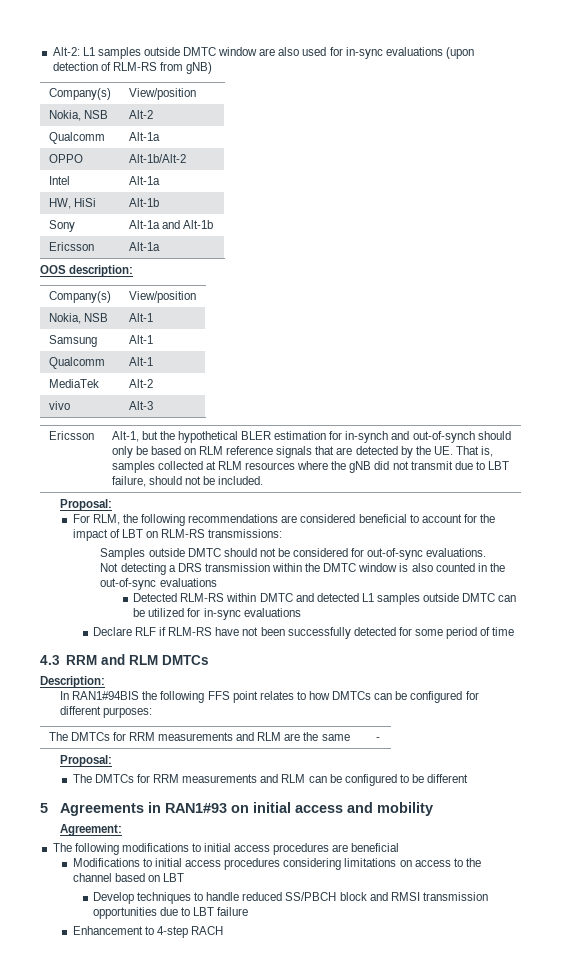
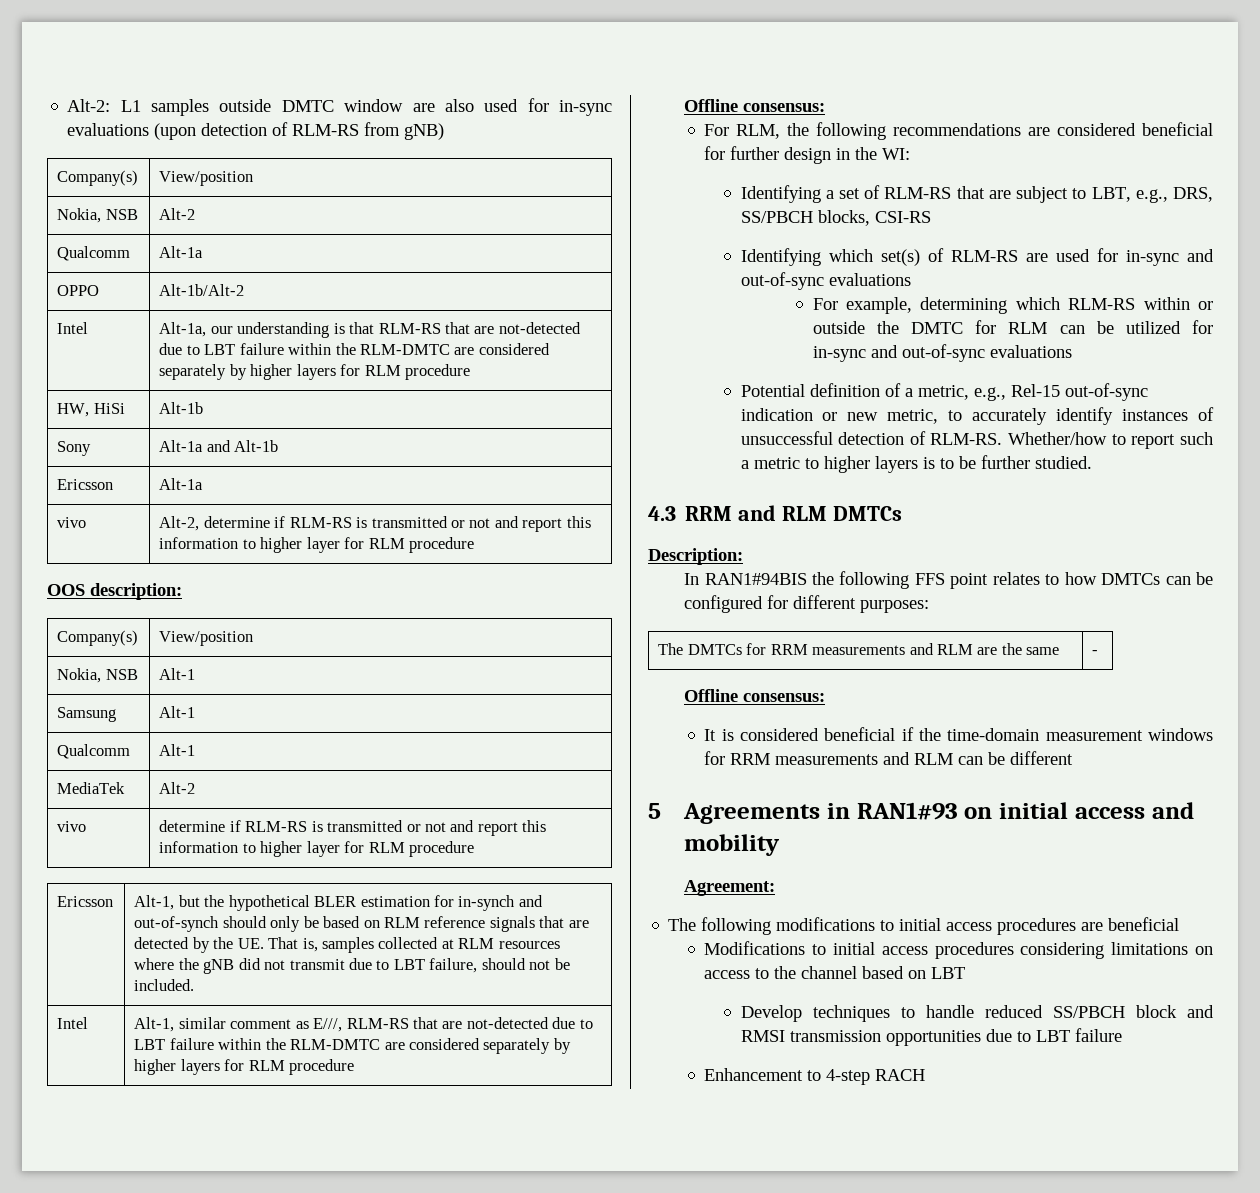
- Intel | Alt-1a
+ Intel | Alt-1a, our understanding is that RLM-RS that are not-detected due to LBT failure within the RLM-DMTC are considered separately by higher layers for RLM procedure
+ vivo | Alt-2, determine if RLM-RS is transmitted or not and report this information to higher layer for RLM procedure
- vivo | Alt-3
+ vivo | determine if RLM-RS is transmitted or not and report this information to higher layer for RLM procedure
  Alt-1, but the hypothetical BLER estimation for in-synch and out-of-synch should only be based on RLM reference signals that are detected by the UE. That is, samples collected at RLM resources where the gNB did not transmit due to LBT failure, should not be included.
- Proposal:
+ Intel | Alt-1, similar comment as E///, RLM-RS that are not-detected due to LBT failure within the RLM-DMTC are considered separately by higher layers for RLM procedure
+ Offline consensus:
- For RLM, the following recommendations are considered beneficial to account for the impact of LBT on RLM-RS transmissions:
- Samples outside DMTC should not be considered for out-of-sync evaluations.
- Not detecting a DRS transmission within the DMTC window is also counted in the out-of-sync evaluations
- Detected RLM-RS within DMTC and detected L1 samples outside DMTC can be utilized for in-sync evaluations
- Declare RLF if RLM-RS have not been successfully detected for some period of time
+ For RLM, the following recommendations are considered beneficial for further design in the WI:
+ Identifying a set of RLM-RS that are subject to LBT, e.g., DRS, SS/PBCH blocks, CSI-RS
+ Identifying which set(s) of RLM-RS are used for in-sync and out-of-sync evaluations
+ For example, determining which RLM-RS within or outside the DMTC for RLM can be utilized for in-sync and out-of-sync evaluations
+ Potential definition of a metric, e.g., Rel-15 out-of-sync indication or new metric, to accurately identify instances of unsuccessful detection of RLM-RS. Whether/how to report such a metric to higher layers is to be further studied.
  The DMTCs for RRM measurements and RLM are the same | -
- Proposal:
- The DMTCs for RRM measurements and RLM can be configured to be different
+ Offline consensus:
+ It is considered beneficial if the time-domain measurement windows for RRM measurements and RLM can be different

